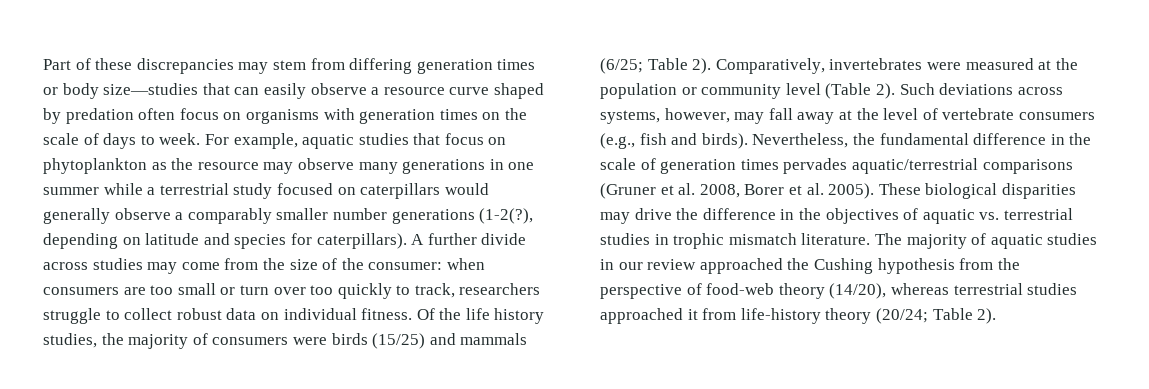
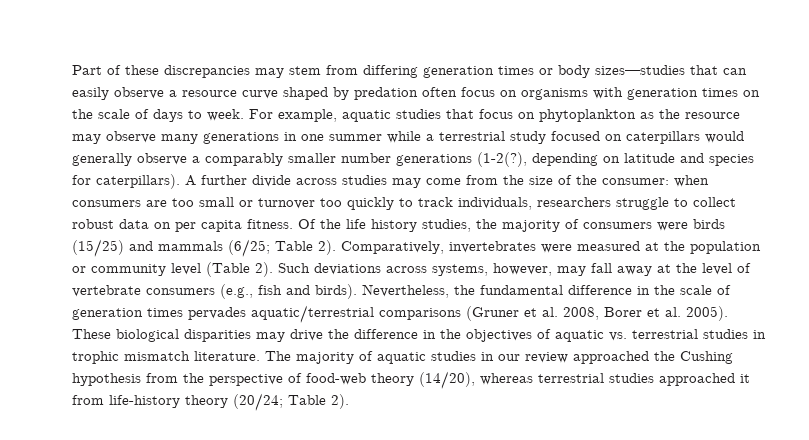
- Part of these discrepancies may stem from differing generation times or body size—studies that can easily observe a resource curve shaped by predation often focus on organisms with generation times on the scale of days to week.
+ Part of these discrepancies may stem from differing generation times or body sizes—studies that can easily observe a resource curve shaped by predation often focus on organisms with generation times on the scale of days to week.
- A further divide across studies may come from the size of the consumer: when consumers are too small or turn over too quickly to track, researchers struggle to collect robust data on individual fitness.
+ A further divide across studies may come from the size of the consumer: when consumers are too small or turnover too quickly to track individuals, researchers struggle to collect robust data on per capita fitness.

